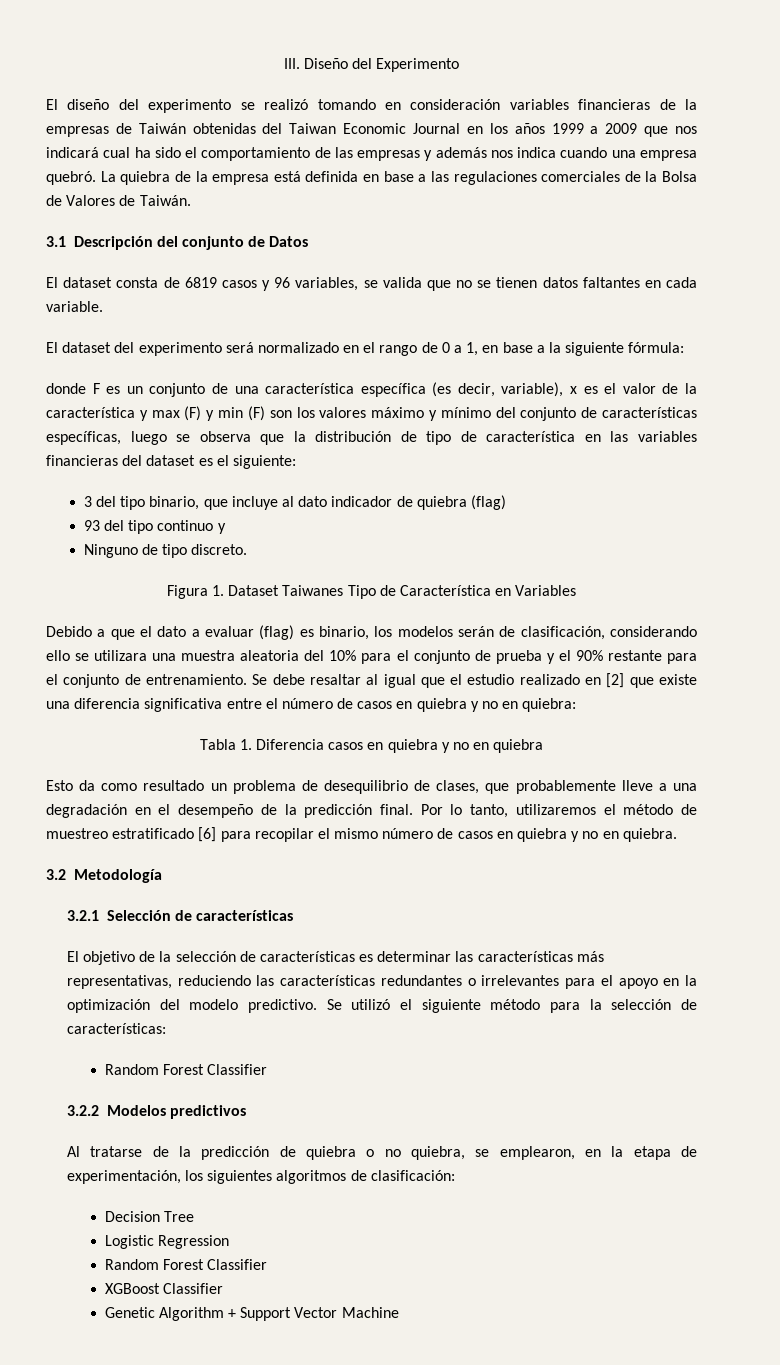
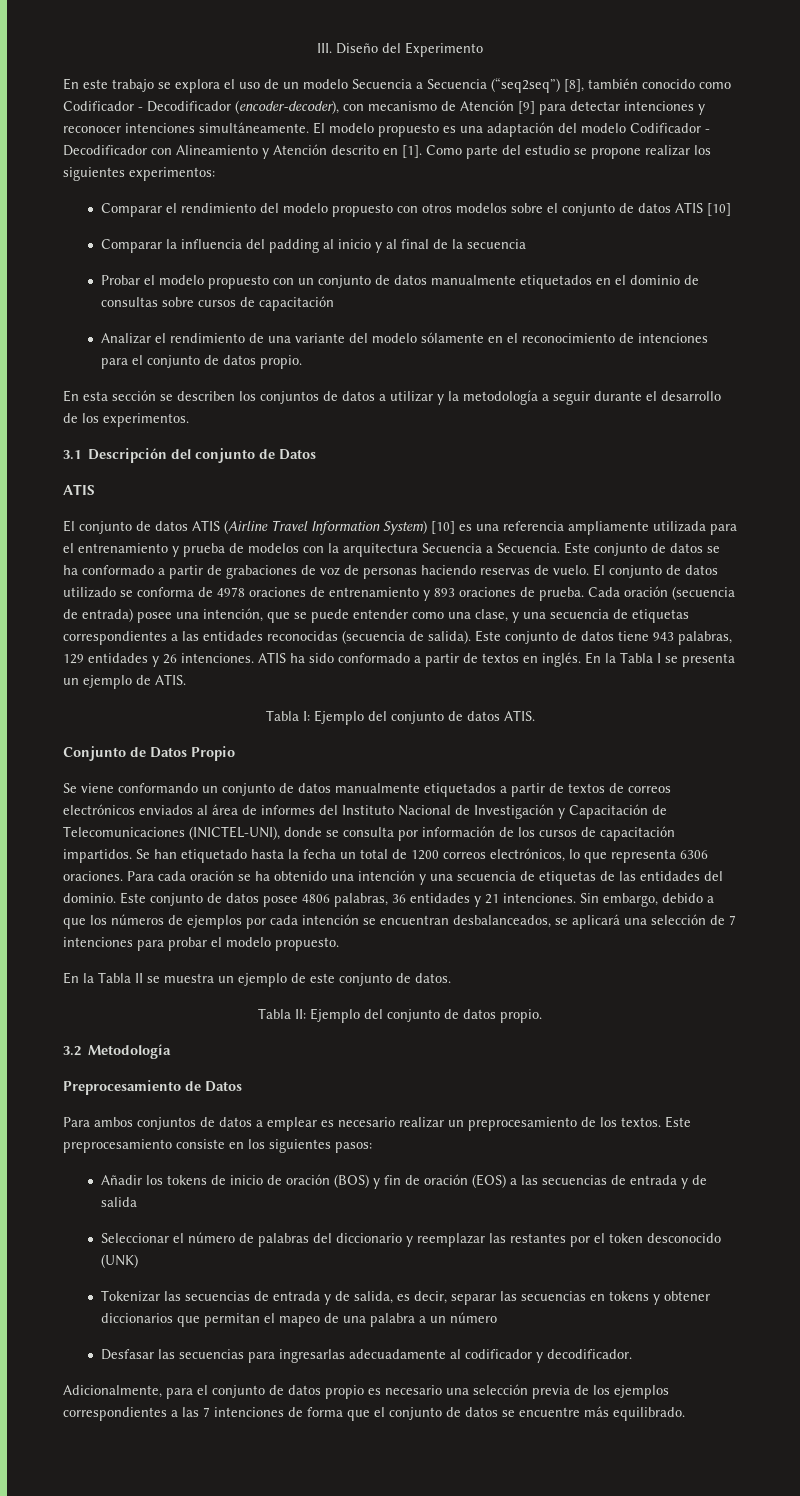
- El diseño del experimento se realizó tomando en consideración variables financieras de la empresas de Taiwán obtenidas del Taiwan Economic Journal en los años 1999 a 2009 que nos indicará cual ha sido el comportamiento de las empresas y además nos indica cuando una empresa quebró. La quiebra de la empresa está definida en base a las regulaciones comerciales de la Bolsa de Valores de Taiwán.
+ En este trabajo se explora el uso de un modelo Secuencia a Secuencia (“seq2seq”) [8], también conocido como Codificador - Decodificador (encoder-decoder), con mecanismo de Atención [9] para detectar intenciones y reconocer intenciones simultáneamente. El modelo propuesto es una adaptación del modelo Codificador - Decodificador con Alineamiento y Atención descrito en [1]. Como parte del estudio se propone realizar los siguientes experimentos:
+ Comparar el rendimiento del modelo propuesto con otros modelos sobre el conjunto de datos ATIS [10]
+ Comparar la influencia del padding al inicio y al final de la secuencia
+ Probar el modelo propuesto con un conjunto de datos manualmente etiquetados en el dominio de consultas sobre cursos de capacitación
+ Analizar el rendimiento de una variante del modelo sólamente en el reconocimiento de intenciones para el conjunto de datos propio.
+ En esta sección se describen los conjuntos de datos a utilizar y la metodología a seguir durante el desarrollo de los experimentos.
  3.1 Descripción del conjunto de Datos
- El dataset consta de 6819 casos y 96 variables, se valida que no se tienen datos faltantes en cada variable.
- El dataset del experimento será normalizado en el rango de 0 a 1, en base a la siguiente fórmula:
- donde F es un conjunto de una característica específica (es decir, variable), x es el valor de la característica y max (F) y min (F) son los valores máximo y mínimo del conjunto de características específicas, luego se observa que la distribución de tipo de característica en las variables financieras del dataset es el siguiente:
- 3 del tipo binario, que incluye al dato indicador de quiebra (flag)
- 93 del tipo continuo y
- Ninguno de tipo discreto.
- Figura 1. Dataset Taiwanes Tipo de Característica en Variables
- Debido a que el dato a evaluar (flag) es binario, los modelos serán de clasificación, considerando ello se utilizara una muestra aleatoria del 10% para el conjunto de prueba y el 90% restante para el conjunto de entrenamiento. Se debe resaltar al igual que el estudio realizado en [2] que existe una diferencia significativa entre el número de casos en quiebra y no en quiebra:
- Tabla 1. Diferencia casos en quiebra y no en quiebra
- Esto da como resultado un problema de desequilibrio de clases, que probablemente lleve a una degradación en el desempeño de la predicción final. Por lo tanto, utilizaremos el método de muestreo estratificado [6] para recopilar el mismo número de casos en quiebra y no en quiebra.
+ ATIS
+ El conjunto de datos ATIS (Airline Travel Information System) [10] es una referencia ampliamente utilizada para el entrenamiento y prueba de modelos con la arquitectura Secuencia a Secuencia. Este conjunto de datos se ha conformado a partir de grabaciones de voz de personas haciendo reservas de vuelo. El conjunto de datos utilizado se conforma de 4978 oraciones de entrenamiento y 893 oraciones de prueba. Cada oración (secuencia de entrada) posee una intención, que se puede entender como una clase, y una secuencia de etiquetas correspondientes a las entidades reconocidas (secuencia de salida). Este conjunto de datos tiene 943 palabras, 129 entidades y 26 intenciones. ATIS ha sido conformado a partir de textos en inglés. En la Tabla I se presenta un ejemplo de ATIS.
+ Tabla I: Ejemplo del conjunto de datos ATIS.
+ Conjunto de Datos Propio
+ Se viene conformando un conjunto de datos manualmente etiquetados a partir de textos de correos electrónicos enviados al área de informes del Instituto Nacional de Investigación y Capacitación de Telecomunicaciones (INICTEL-UNI), donde se consulta por información de los cursos de capacitación impartidos. Se han etiquetado hasta la fecha un total de 1200 correos electrónicos, lo que representa 6306 oraciones. Para cada oración se ha obtenido una intención y una secuencia de etiquetas de las entidades del dominio. Este conjunto de datos posee 4806 palabras, 36 entidades y 21 intenciones. Sin embargo, debido a que los números de ejemplos por cada intención se encuentran desbalanceados, se aplicará una selección de 7 intenciones para probar el modelo propuesto.
+ En la Tabla II se muestra un ejemplo de este conjunto de datos.
+ Tabla II: Ejemplo del conjunto de datos propio.
  3.2 Metodología
- 3.2.1 Selección de características
- El objetivo de la selección de características es determinar las características más representativas, reduciendo las características redundantes o irrelevantes para el apoyo en la optimización del modelo predictivo. Se utilizó el siguiente método para la selección de características:
- Random Forest Classifier
- 3.2.2 Modelos predictivos
- Al tratarse de la predicción de quiebra o no quiebra, se emplearon, en la etapa de experimentación, los siguientes algoritmos de clasificación:
- Decision Tree
- Logistic Regression
- Random Forest Classifier
- XGBoost Classifier
- Genetic Algorithm + Support Vector Machine
+ Preprocesamiento de Datos
+ Para ambos conjuntos de datos a emplear es necesario realizar un preprocesamiento de los textos. Este preprocesamiento consiste en los siguientes pasos:
+ Añadir los tokens de inicio de oración (BOS) y fin de oración (EOS) a las secuencias de entrada y de salida
+ Seleccionar el número de palabras del diccionario y reemplazar las restantes por el token desconocido (UNK)
+ Tokenizar las secuencias de entrada y de salida, es decir, separar las secuencias en tokens y obtener diccionarios que permitan el mapeo de una palabra a un número
+ Desfasar las secuencias para ingresarlas adecuadamente al codificador y decodificador.
+ Adicionalmente, para el conjunto de datos propio es necesario una selección previa de los ejemplos correspondientes a las 7 intenciones de forma que el conjunto de datos se encuentre más equilibrado.

